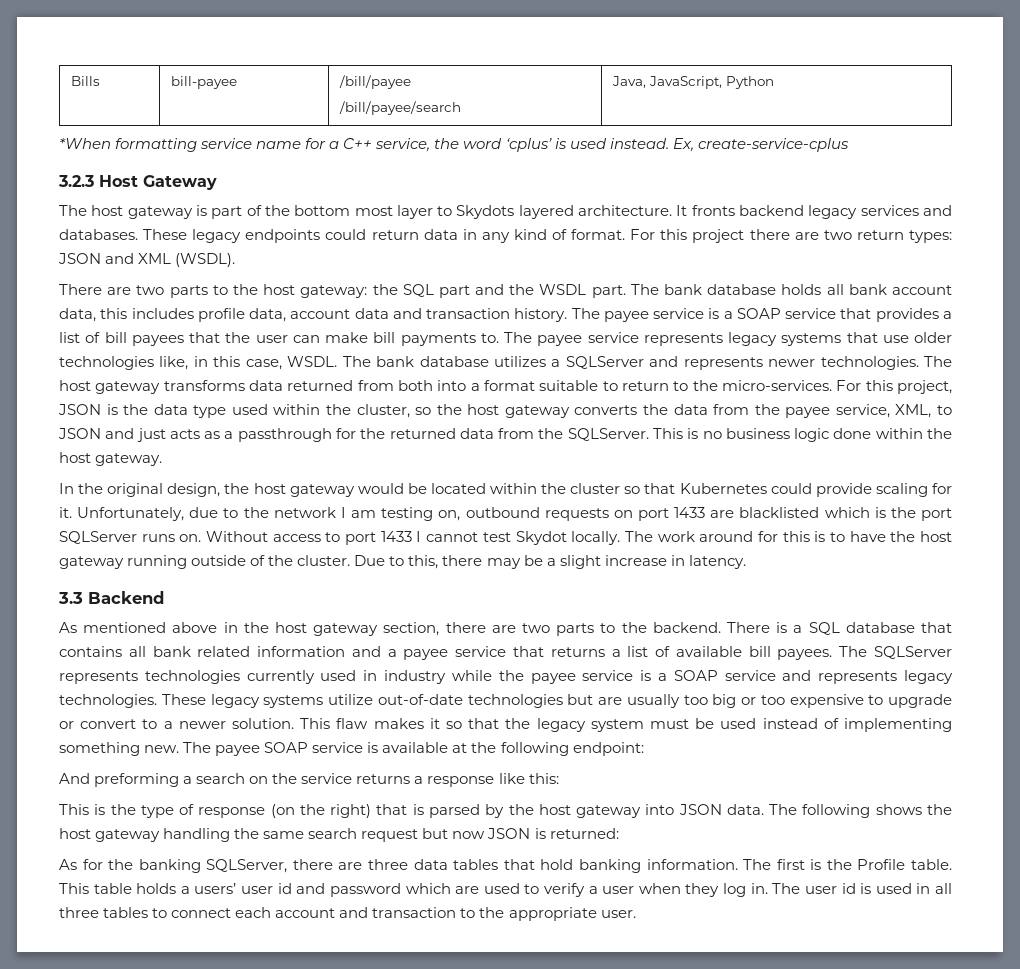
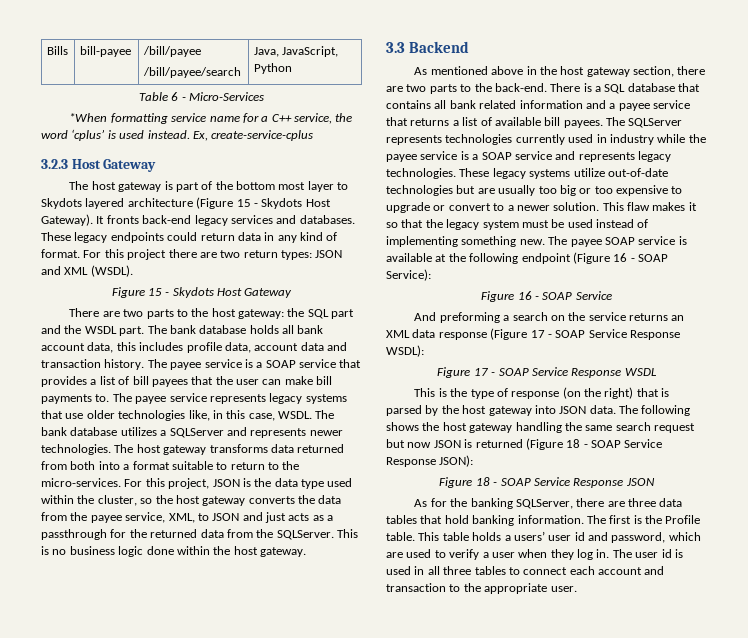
+ Table 6 - Micro-Services
- The host gateway is part of the bottom most layer to Skydots layered architecture.
+ The host gateway is part of the bottom most layer to Skydots layered architecture (Figure 15 - Skydots Host Gateway).
- It fronts backend legacy services and databases.
+ It fronts back-end legacy services and databases.
+ Figure 15 - Skydots Host Gateway
- In the original design, the host gateway would be located within the cluster so that Kubernetes could provide scaling for it. Unfortunately, due to the network I am testing on, outbound requests on port 1433 are blacklisted which is the port SQLServer runs on. Without access to port 1433 I cannot test Skydot locally. The work around for this is to have the host gateway running outside of the cluster. Due to this, there may be a slight increase in latency.
- As mentioned above in the host gateway section, there are two parts to the backend.
+ As mentioned above in the host gateway section, there are two parts to the back-end.
- The payee SOAP service is available at the following endpoint:
+ The payee SOAP service is available at the following endpoint (Figure 16 - SOAP Service):
+ Figure 16 - SOAP Service
- And preforming a search on the service returns a response like this:
+ And preforming a search on the service returns an XML data response (Figure 17 - SOAP Service Response WSDL):
+ Figure 17 - SOAP Service Response WSDL
- The following shows the host gateway handling the same search request but now JSON is returned:
+ The following shows the host gateway handling the same search request but now JSON is returned (Figure 18 - SOAP Service Response JSON):
+ Figure 18 - SOAP Service Response JSON
- This table holds a users’ user id and password which are used to verify a user when they log in.
+ This table holds a users’ user id and password, which are used to verify a user when they log in.

